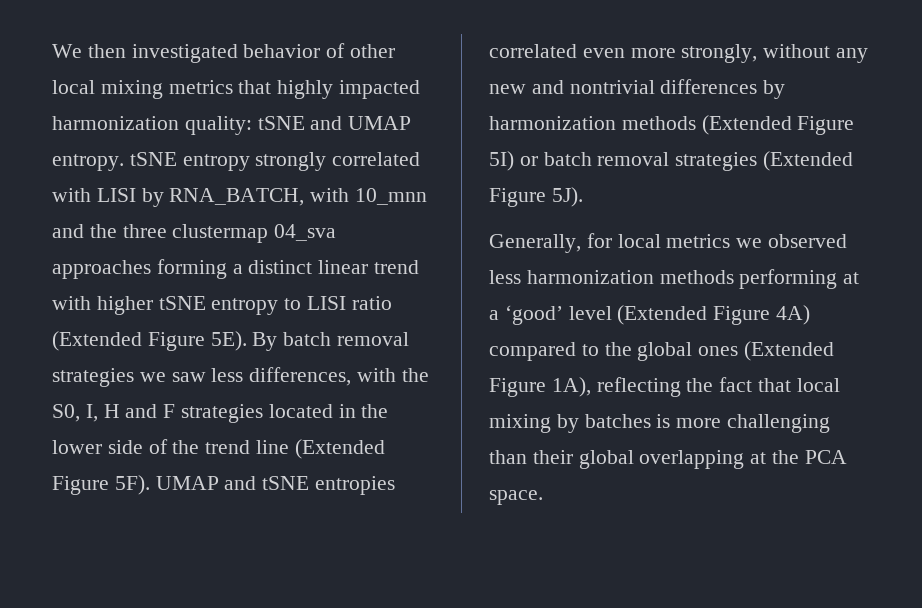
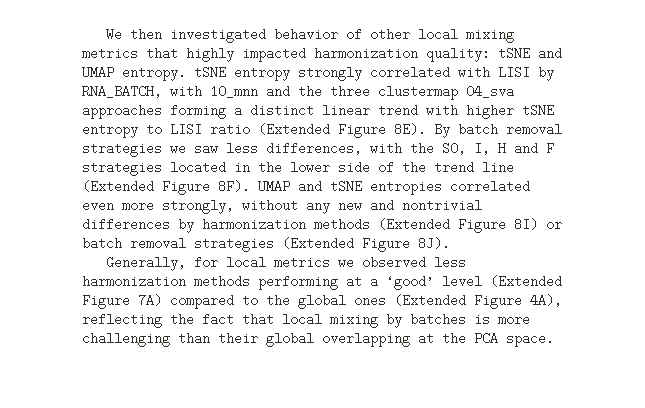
- We then investigated behavior of other local mixing metrics that highly impacted harmonization quality: tSNE and UMAP entropy. tSNE entropy strongly correlated with LISI by RNA_BATCH, with 10_mnn and the three clustermap 04_sva approaches forming a distinct linear trend with higher tSNE entropy to LISI ratio (Extended Figure 5E).
+ We then investigated behavior of other local mixing metrics that highly impacted harmonization quality: tSNE and UMAP entropy. tSNE entropy strongly correlated with LISI by RNA_BATCH, with 10_mnn and the three clustermap 04_sva approaches forming a distinct linear trend with higher tSNE entropy to LISI ratio (Extended Figure 8E).
- By batch removal strategies we saw less differences, with the S0, I, H and F strategies located in the lower side of the trend line (Extended Figure 5F).
+ By batch removal strategies we saw less differences, with the S0, I, H and F strategies located in the lower side of the trend line (Extended Figure 8F).
- UMAP and tSNE entropies correlated even more strongly, without any new and nontrivial differences by harmonization methods (Extended Figure 5I) or batch removal strategies (Extended Figure 5J).
+ UMAP and tSNE entropies correlated even more strongly, without any new and nontrivial differences by harmonization methods (Extended Figure 8I) or batch removal strategies (Extended Figure 8J).
- Generally, for local metrics we observed less harmonization methods performing at a ‘good’ level (Extended Figure 4A) compared to the global ones (Extended Figure 1A), reflecting the fact that local mixing by batches is more challenging than their global overlapping at the PCA space.
+ Generally, for local metrics we observed less harmonization methods performing at a ‘good’ level (Extended Figure 7A) compared to the global ones (Extended Figure 4A), reflecting the fact that local mixing by batches is more challenging than their global overlapping at the PCA space.

